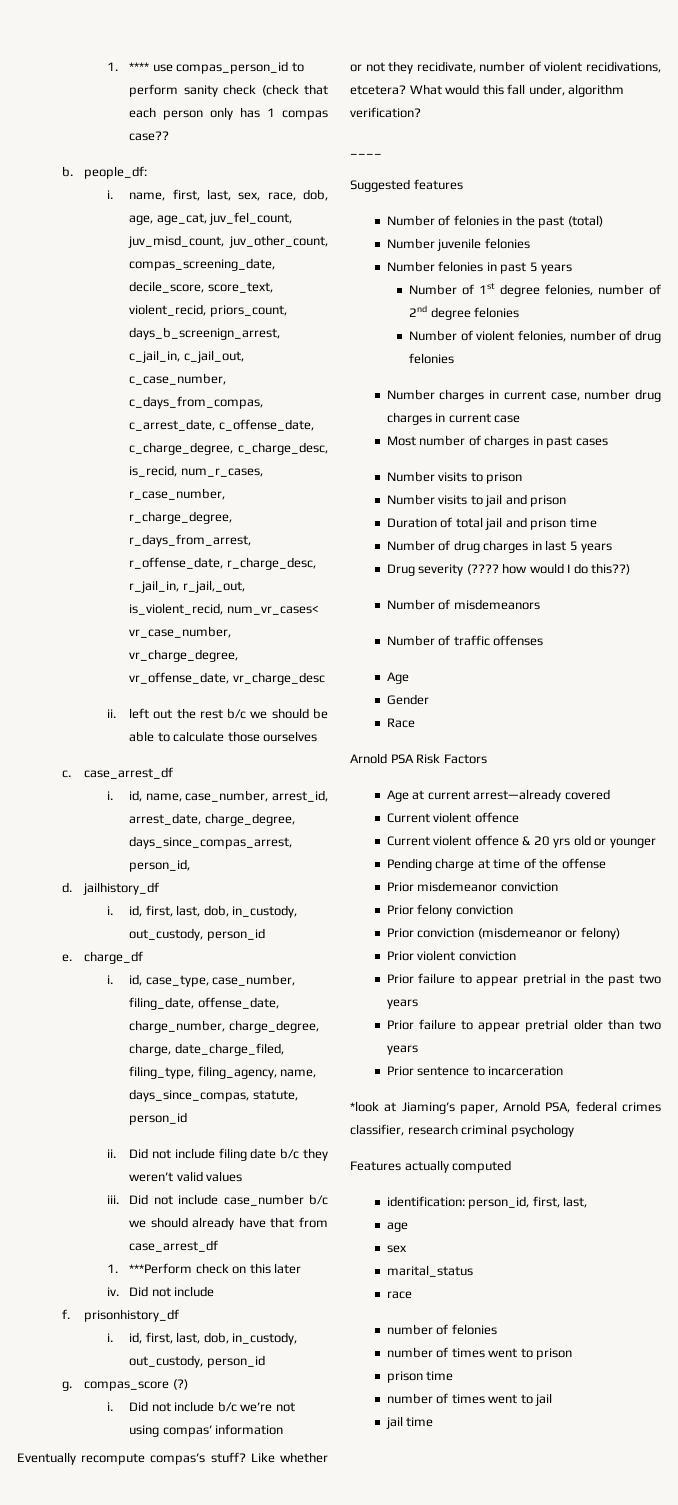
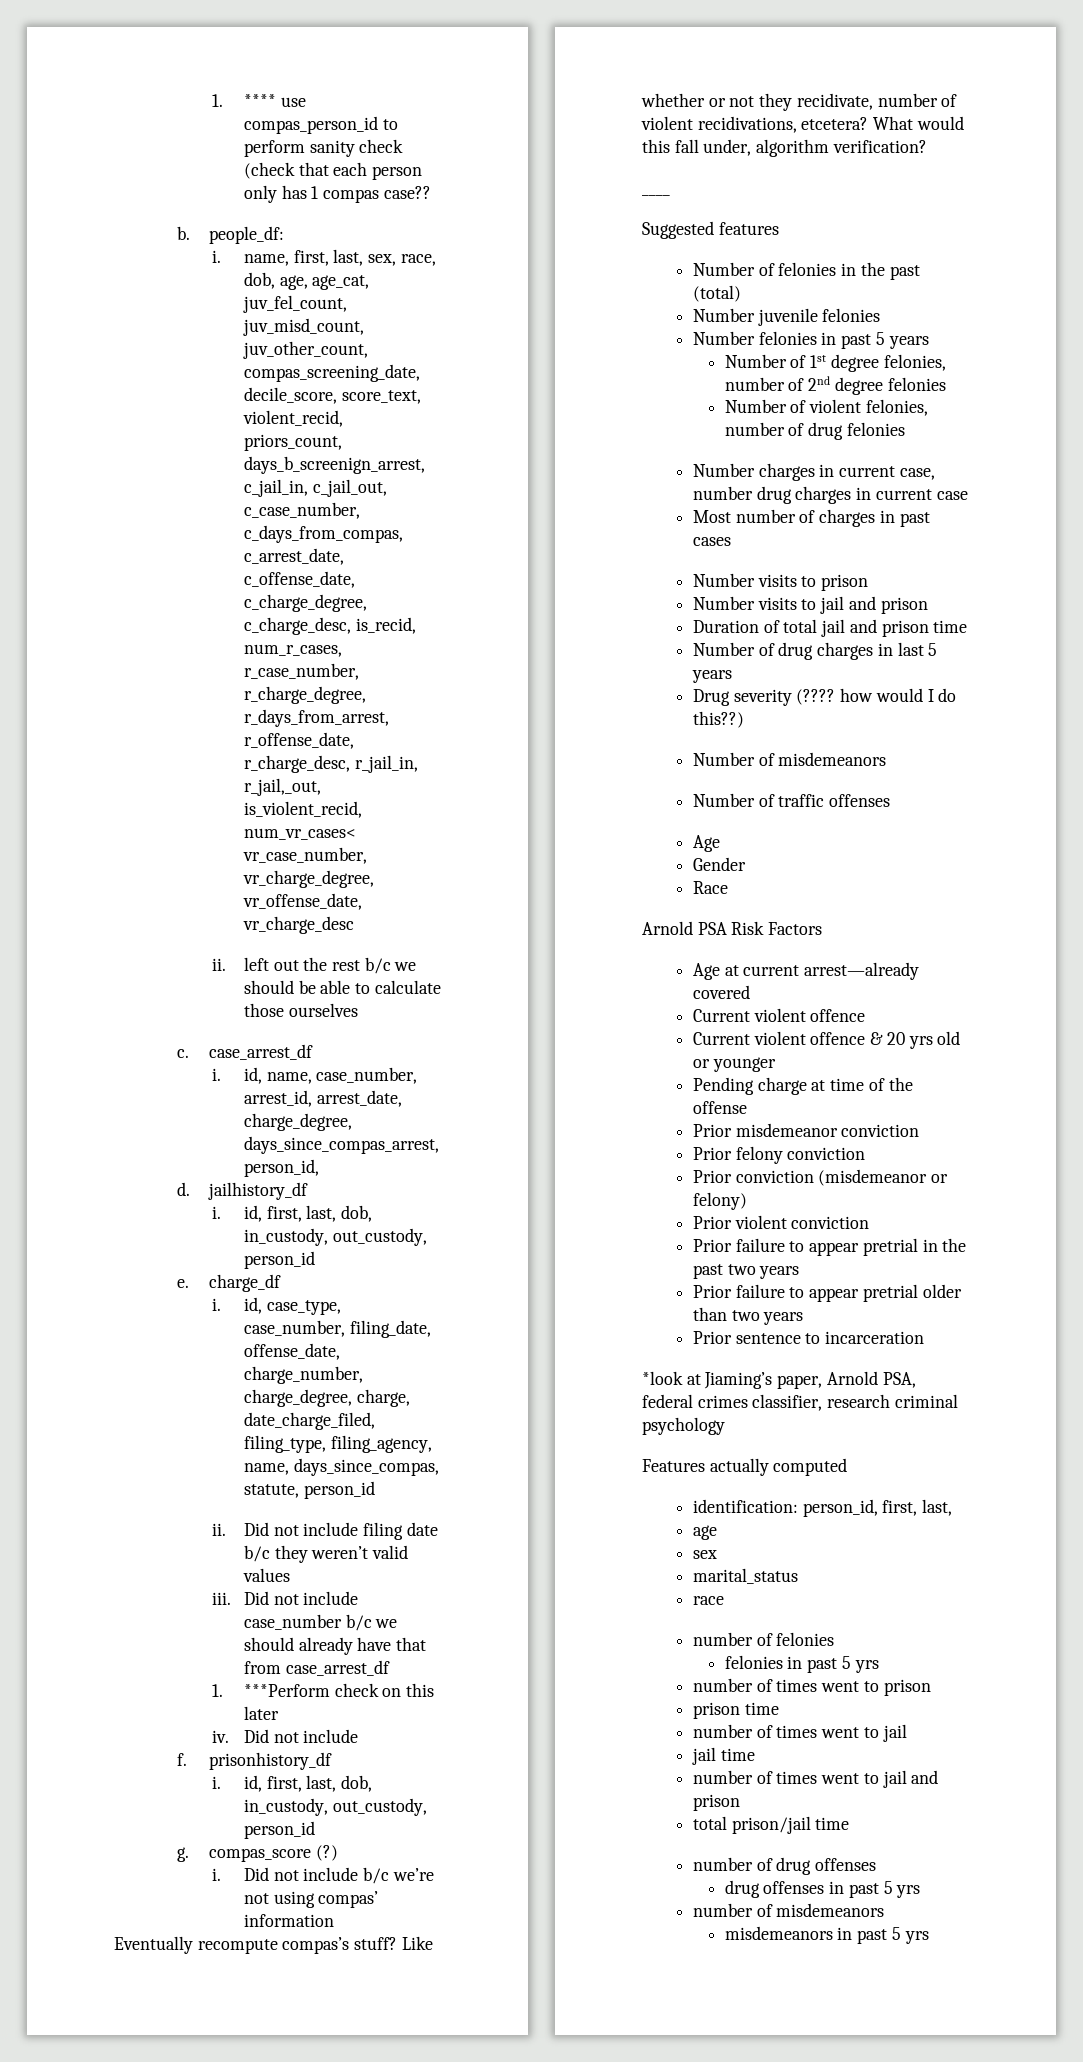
+ felonies in past 5 yrs
+ number of times went to jail and prison
+ total prison/jail time
+ number of drug offenses
+ drug offenses in past 5 yrs
+ number of misdemeanors
+ misdemeanors in past 5 yrs

